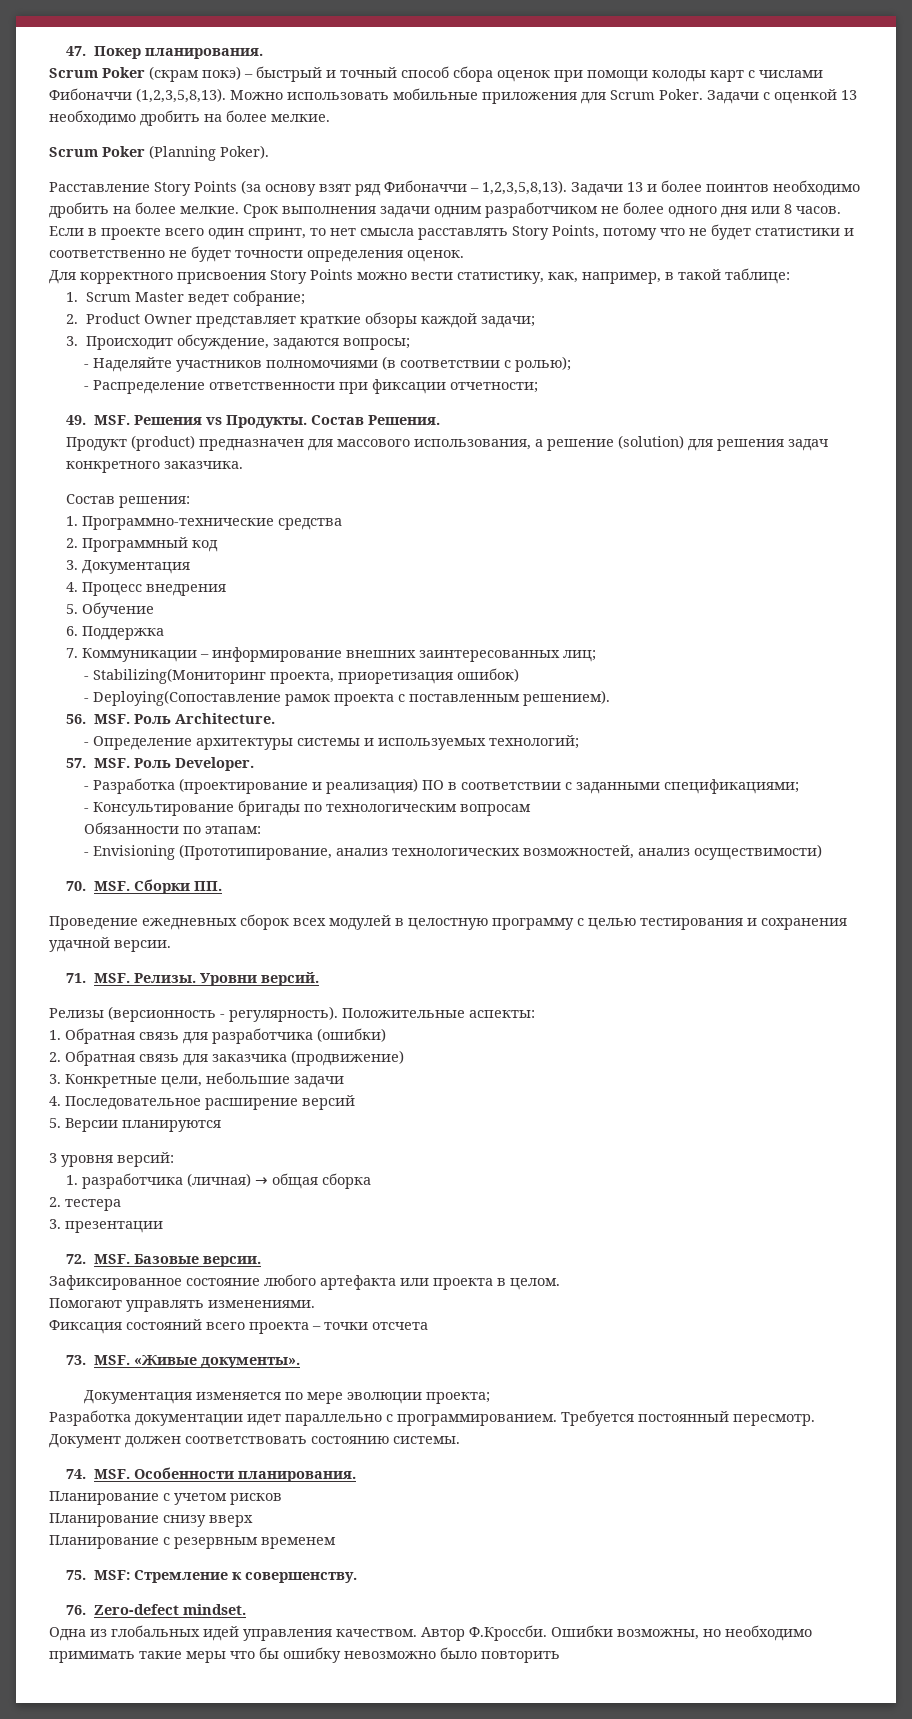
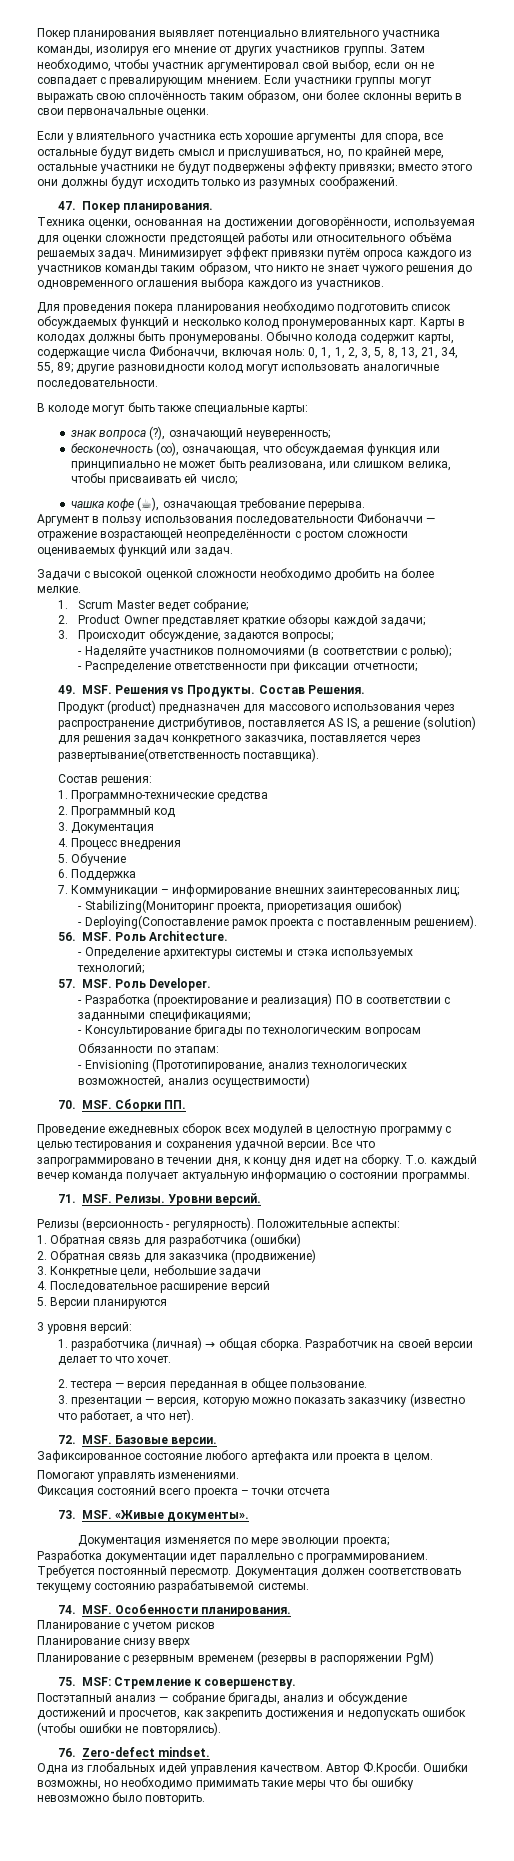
+ Покер планирования выявляет потенциально влиятельного участника команды, изолируя его мнение от других участников группы. Затем необходимо, чтобы участник аргументировал свой выбор, если он не совпадает с превалирующим мнением. Если участники группы могут выражать свою сплочённость таким образом, они более склонны верить в свои первоначальные оценки.
+ Если у влиятельного участника есть хорошие аргументы для спора, все остальные будут видеть смысл и прислушиваться, но, по крайней мере, остальные участники не будут подвержены эффекту привязки; вместо этого они должны будут исходить только из разумных соображений.
  47. Покер планирования.
- Scrum Poker (скрам покэ) – быстрый и точный способ сбора оценок при помощи колоды карт с числами Фибоначчи (1,2,3,5,8,13). Можно использовать мобильные приложения для Scrum Poker. Задачи с оценкой 13 необходимо дробить на более мелкие.
- Scrum Poker (Planning Poker).
- Расставление Story Points (за основу взят ряд Фибоначчи – 1,2,3,5,8,13). Задачи 13 и более поинтов необходимо дробить на более мелкие. Срок выполнения задачи одним разработчиком не более одного дня или 8 часов. Если в проекте всего один спринт, то нет смысла расставлять Story Points, потому что не будет статистики и соответственно не будет точности определения оценок.
- Для корректного присвоения Story Points можно вести статистику, как, например, в такой таблице:
+ Техника оценки, основанная на достижении договорённости, используемая для оценки сложности предстоящей работы или относительного объёма решаемых задач. Минимизирует эффект привязки путём опроса каждого из участников команды таким образом, что никто не знает чужого решения до одновременного оглашения выбора каждого из участников.
+ Для проведения покера планирования необходимо подготовить список обсуждаемых функций и несколько колод пронумерованных карт. Карты в колодах должны быть пронумерованы. Обычно колода содержит карты, содержащие числа Фибоначчи, включая ноль: 0, 1, 1, 2, 3, 5, 8, 13, 21, 34, 55, 89; другие разновидности колод могут использовать аналогичные последовательности.
+ В колоде могут быть также специальные карты:
+ знак вопроса (?), означающий неуверенность;
+ бесконечность (∞), означающая, что обсуждаемая функция или принципиально не может быть реализована, или слишком велика, чтобы присваивать ей число;
+ чашка кофе (☕), означающая требование перерыва.
+ Аргумент в пользу использования последовательности Фибоначчи — отражение возрастающей неопределённости с ростом сложности оцениваемых функций или задач.
+ Задачи с высокой оценкой сложности необходимо дробить на более мелкие.
- Продукт (product) предназначен для массового использования, а решение (solution) для решения задач конкретного заказчика.
+ Продукт (product) предназначен для массового использования через распространение дистрибутивов, поставляется AS IS, а решение (solution) для решения задач конкретного заказчика, поставляется через развертывание(ответственность поставщика).
- - Определение архитектуры системы и используемых технологий;
+ - Определение архитектуры системы и стэка используемых технологий;
+ Все что запрограммировано в течении дня, к концу дня идет на сборку. Т.о. каждый вечер команда получает актуальную информацию о состоянии программы.
- 1. разработчика (личная) → общая сборка
- 2. тестера
- 3. презентации
+ 1. разработчика (личная) → общая сборка. Разработчик на своей версии делает то что хочет.
+ 2. тестера — версия переданная в общее пользование.
+ 3. презентации — версия, которую можно показать заказчику (известно что работает, а что нет).
- Документ должен соответствовать состоянию системы.
+ Документация должен соответствовать текущему состоянию разрабатывемой системы.
- Планирование с резервным временем
+ Планирование с резервным временем (резервы в распоряжении PgM)
+ Постэтапный анализ — собрание бригады, анализ и обсуждение достижений и просчетов, как закрепить достижения и недопускать ошибок (чтобы ошибки не повторялись).
- Автор Ф.Кроссби. Ошибки возможны, но необходимо примимать такие меры что бы ошибку невозможно было повторить
+ Автор Ф.Кросби. Ошибки возможны, но необходимо примимать такие меры что бы ошибку невозможно было повторить.

